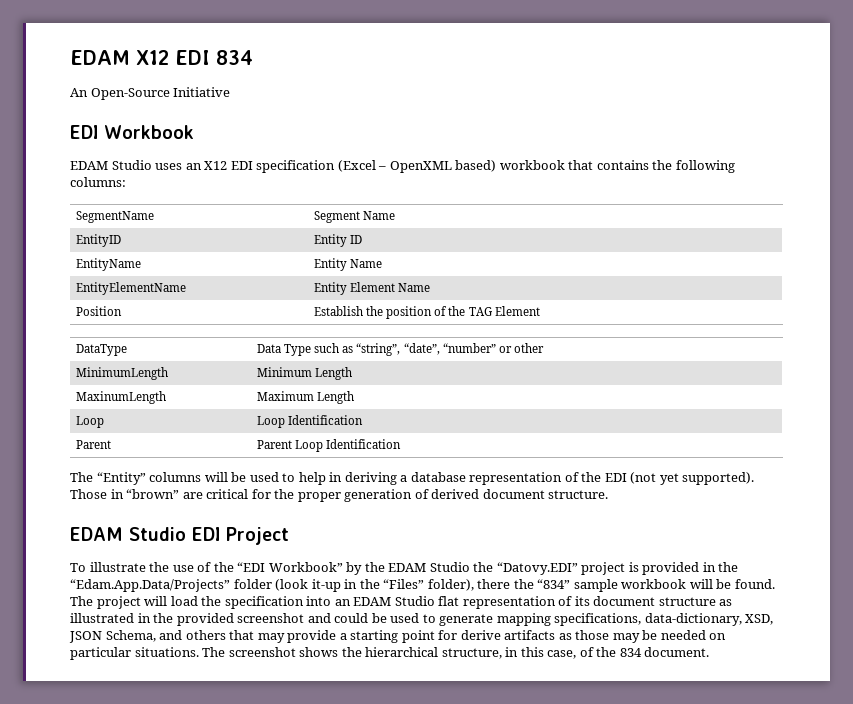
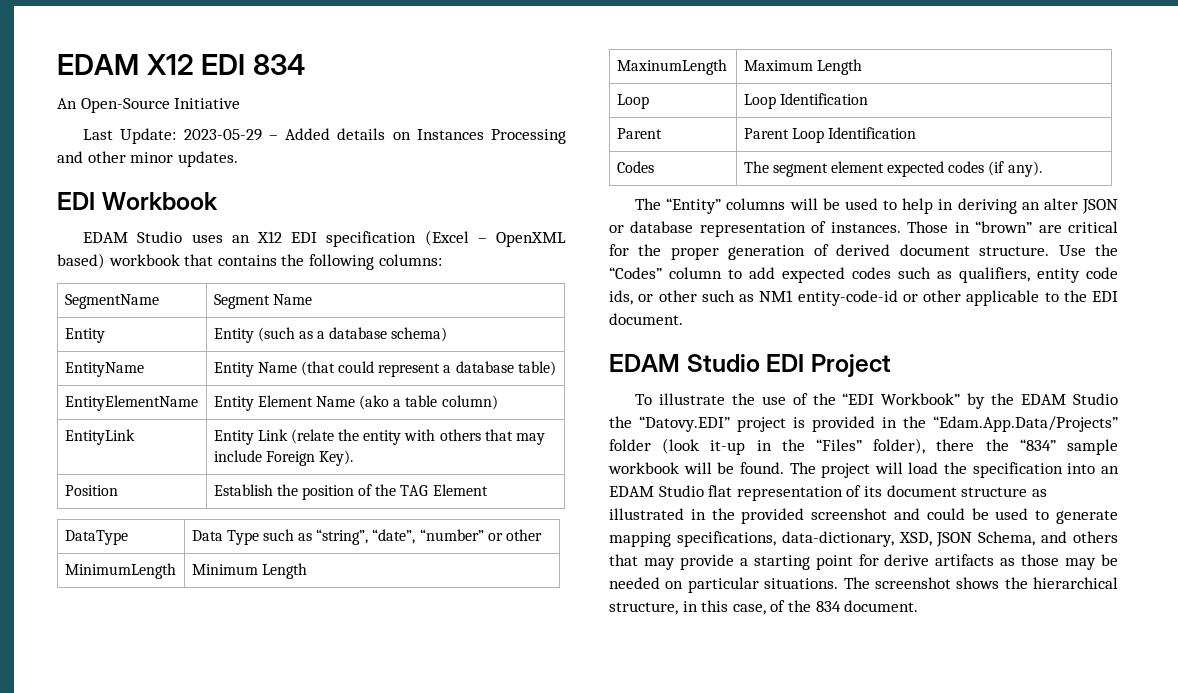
+ Last Update: 2023-05-29 – Added details on Instances Processing and other minor updates.
- EntityID | Entity ID
- EntityName | Entity Name
- EntityElementName | Entity Element Name
+ Entity | Entity (such as a database schema)
+ EntityName | Entity Name (that could represent a database table)
+ EntityElementName | Entity Element Name (ako a table column)
+ EntityLink | Entity Link (relate the entity with others that may include Foreign Key).
+ Codes | The segment element expected codes (if any).
- The “Entity” columns will be used to help in deriving a database representation of the EDI (not yet supported).
+ The “Entity” columns will be used to help in deriving an alter JSON or database representation of instances.
+ Use the “Codes” column to add expected codes such as qualifiers, entity code ids, or other such as NM1 entity-code-id or other applicable to the EDI document.

